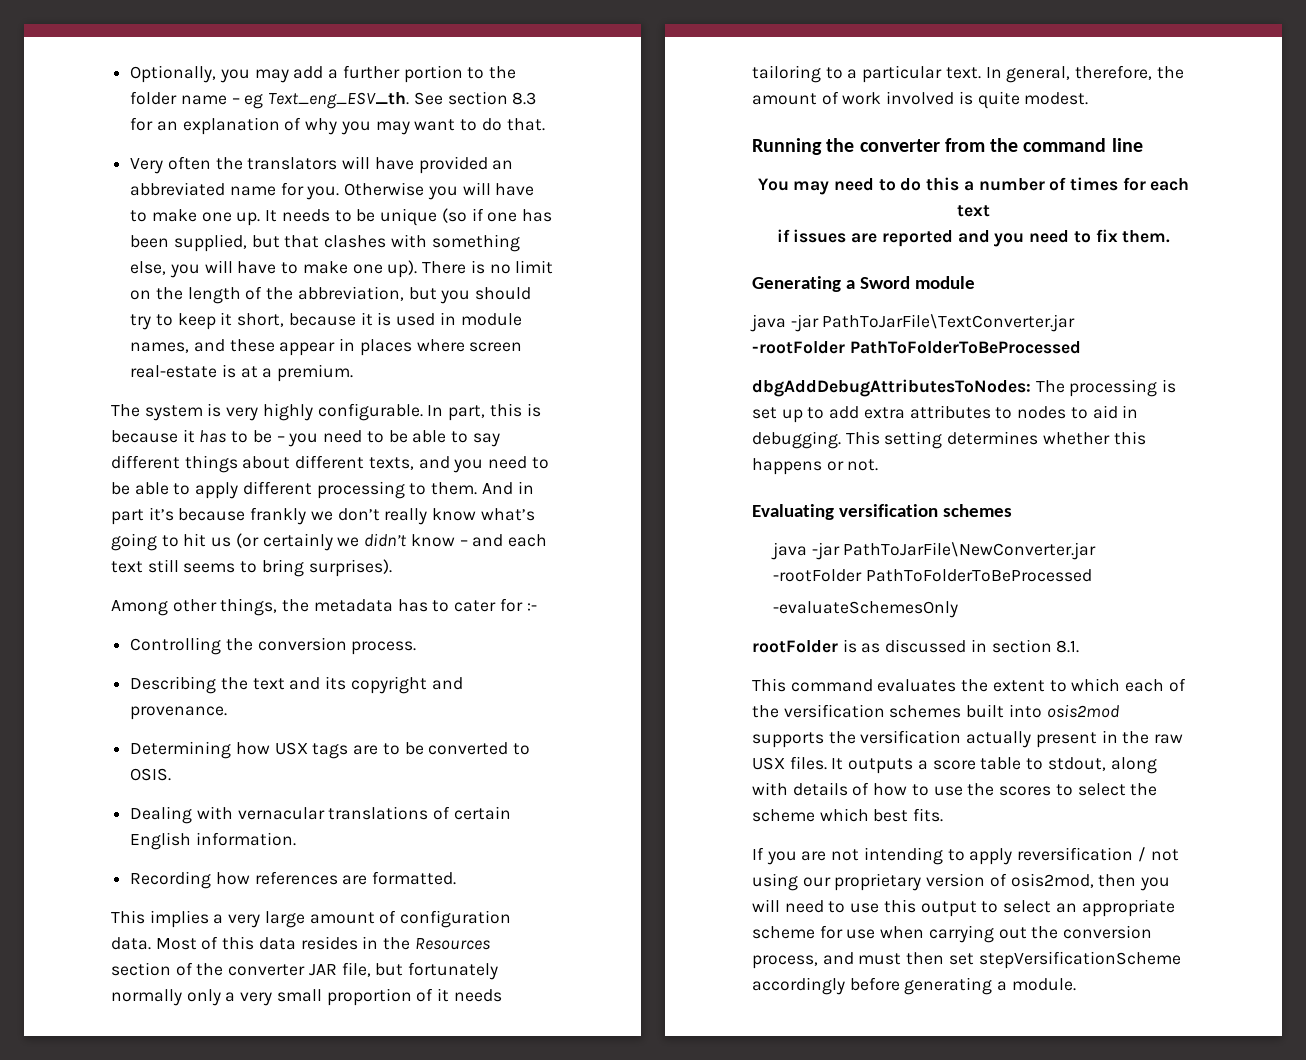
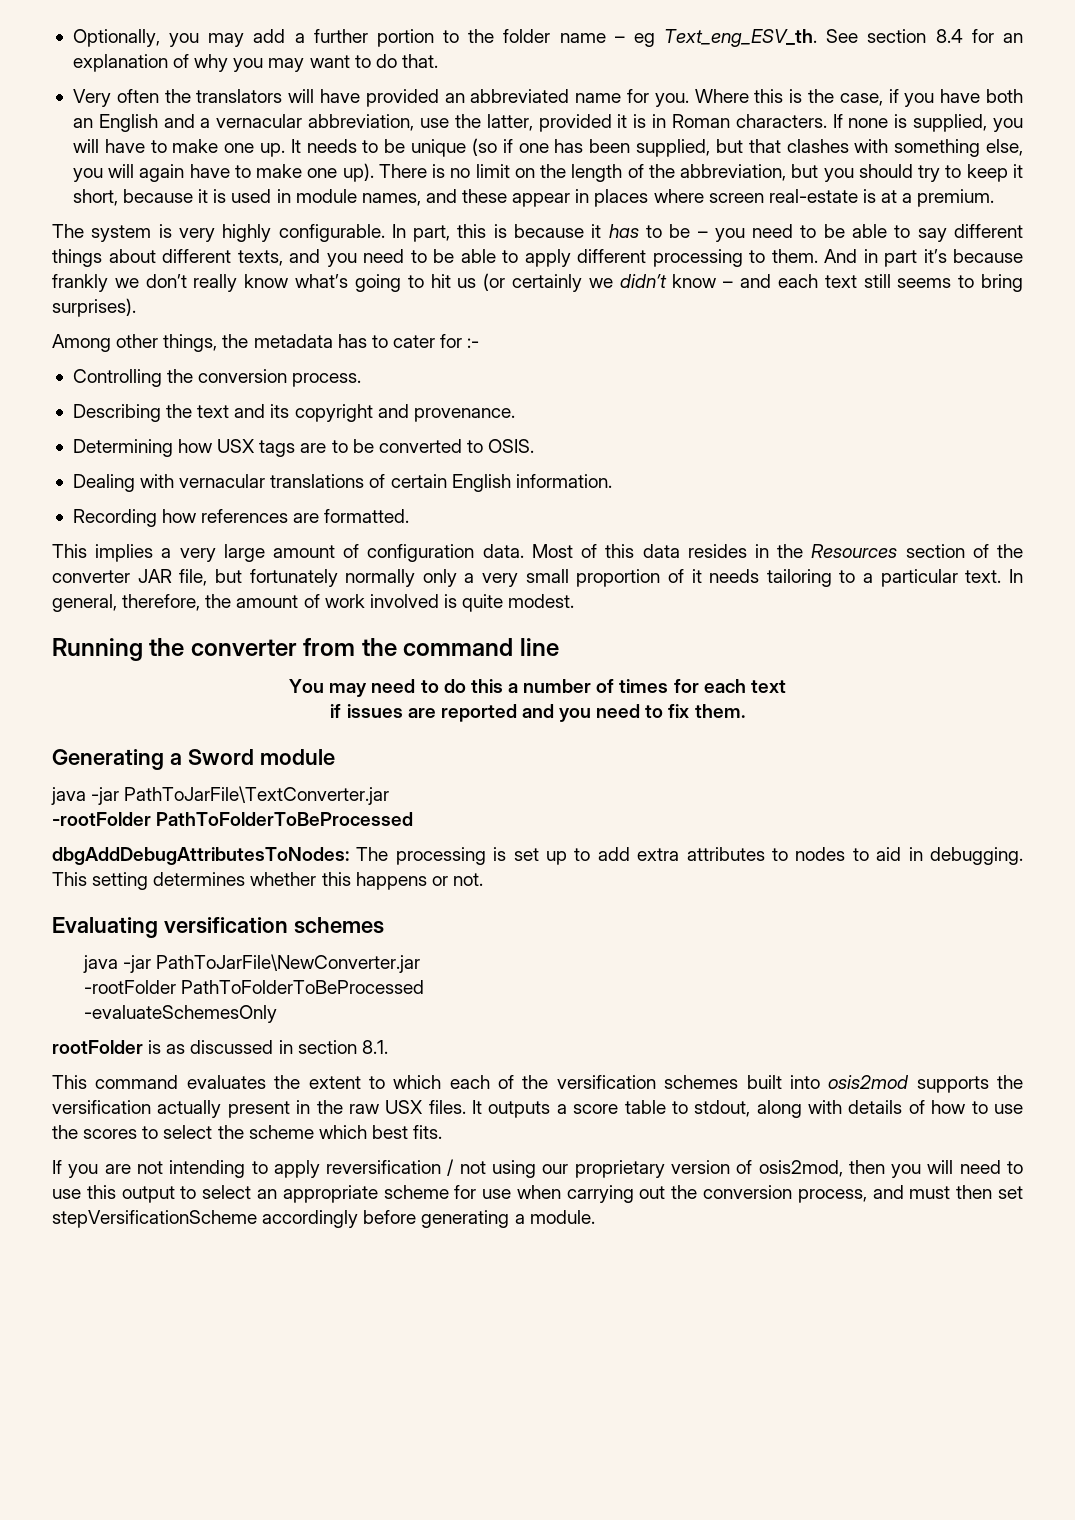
- See section 8.3 for an explanation of why you may want to do that.
+ See section 8.4 for an explanation of why you may want to do that.
- Otherwise you will have to make one up.
+ Where this is the case, if you have both an English and a vernacular abbreviation, use the latter, provided it is in Roman characters. If none is supplied, you will have to make one up.
- It needs to be unique (so if one has been supplied, but that clashes with something else, you will have to make one up).
+ It needs to be unique (so if one has been supplied, but that clashes with something else, you will again have to make one up).

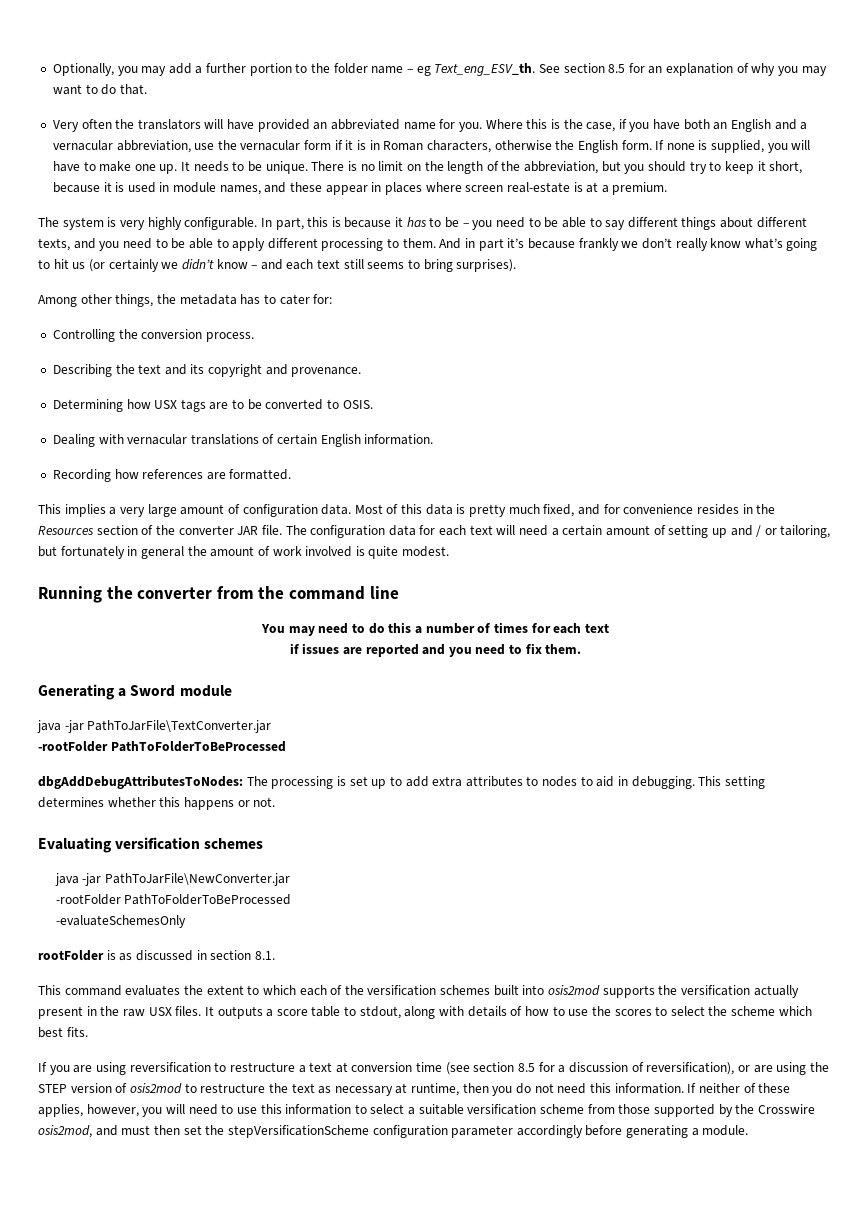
- See section 8.4 for an explanation of why you may want to do that.
+ See section 8.5 for an explanation of why you may want to do that.
- Where this is the case, if you have both an English and a vernacular abbreviation, use the latter, provided it is in Roman characters.
+ Where this is the case, if you have both an English and a vernacular abbreviation, use the vernacular form if it is in Roman characters, otherwise the English form.
- It needs to be unique (so if one has been supplied, but that clashes with something else, you will again have to make one up).
+ It needs to be unique.
- Among other things, the metadata has to cater for :-
+ Among other things, the metadata has to cater for:
- Most of this data resides in the Resources section of the converter JAR file, but fortunately normally only a very small proportion of it needs tailoring to a particular text. In general, therefore, the amount of work involved is quite modest.
+ Most of this data is pretty much fixed, and for convenience resides in the Resources section of the converter JAR file. The configuration data for each text will need a certain amount of setting up and / or tailoring, but fortunately in general the amount of work involved is quite modest.
- If you are not intending to apply reversification / not using our proprietary version of osis2mod, then you will need to use this output to select an appropriate scheme for use when carrying out the conversion process, and must then set stepVersificationScheme accordingly before generating a module.
+ If you are using reversification to restructure a text at conversion time (see section 8.5 for a discussion of reversification), or are using the STEP version of osis2mod to restructure the text as necessary at runtime, then you do not need this information. If neither of these applies, however, you will need to use this information to select a suitable versification scheme from those supported by the Crosswire osis2mod, and must then set the stepVersificationScheme configuration parameter accordingly before generating a module.

